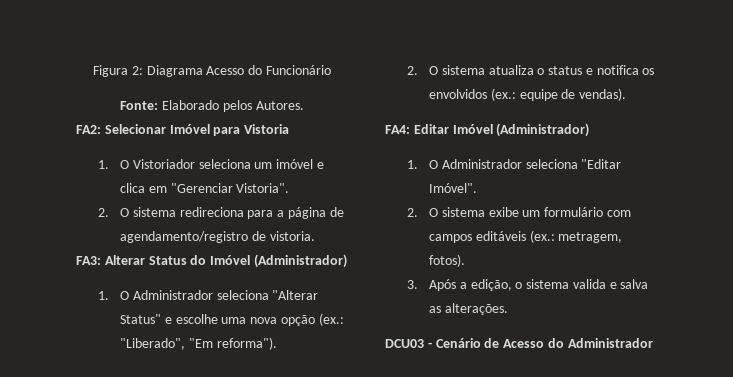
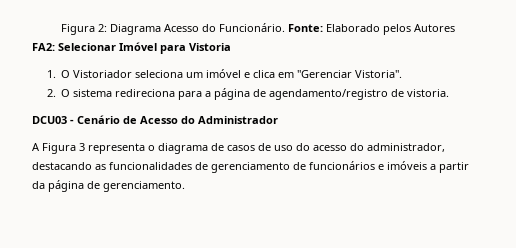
- Figura 2: Diagrama Acesso do Funcionário
- Fonte: Elaborado pelos Autores.
+ Figura 2: Diagrama Acesso do Funcionário. Fonte: Elaborado pelos Autores
- FA3: Alterar Status do Imóvel (Administrador)
- 1. O Administrador seleciona "Alterar Status" e escolhe uma nova opção (ex.: "Liberado", "Em reforma").
- 2. O sistema atualiza o status e notifica os envolvidos (ex.: equipe de vendas).
- FA4: Editar Imóvel (Administrador)
- 1. O Administrador seleciona "Editar Imóvel".
- 2. O sistema exibe um formulário com campos editáveis (ex.: metragem, fotos).
- 3. Após a edição, o sistema valida e salva as alterações.
+ A Figura 3 representa o diagrama de casos de uso do acesso do administrador, destacando as funcionalidades de gerenciamento de funcionários e imóveis a partir da página de gerenciamento.

